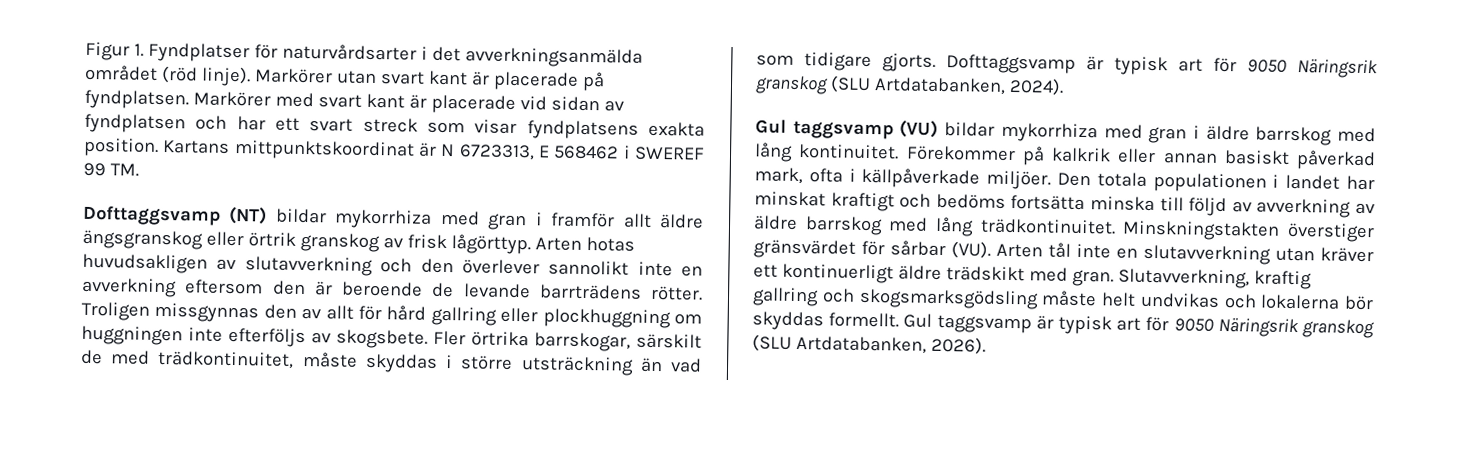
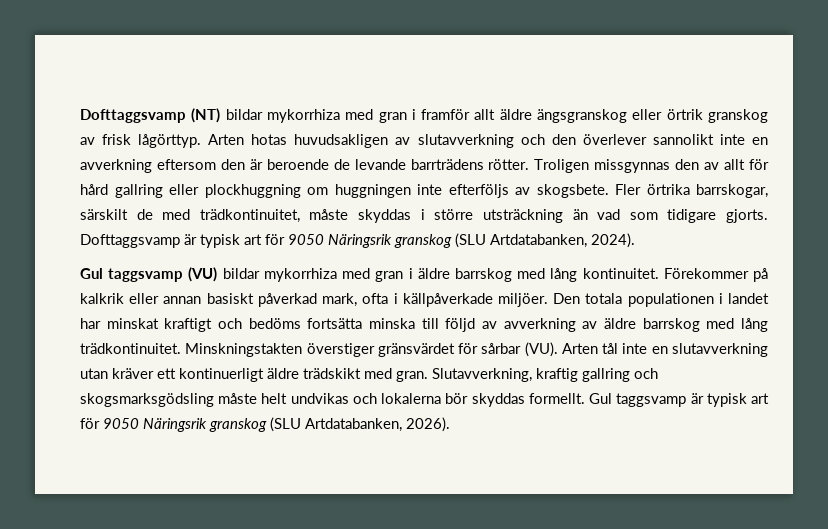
- Figur 1. Fyndplatser för naturvårdsarter i det avverkningsanmälda området (röd linje). Markörer utan svart kant är placerade på fyndplatsen. Markörer med svart kant är placerade vid sidan av fyndplatsen och har ett svart streck som visar fyndplatsens exakta position. Kartans mittpunktskoordinat är N 6723313, E 568462 i SWEREF 99 TM.

